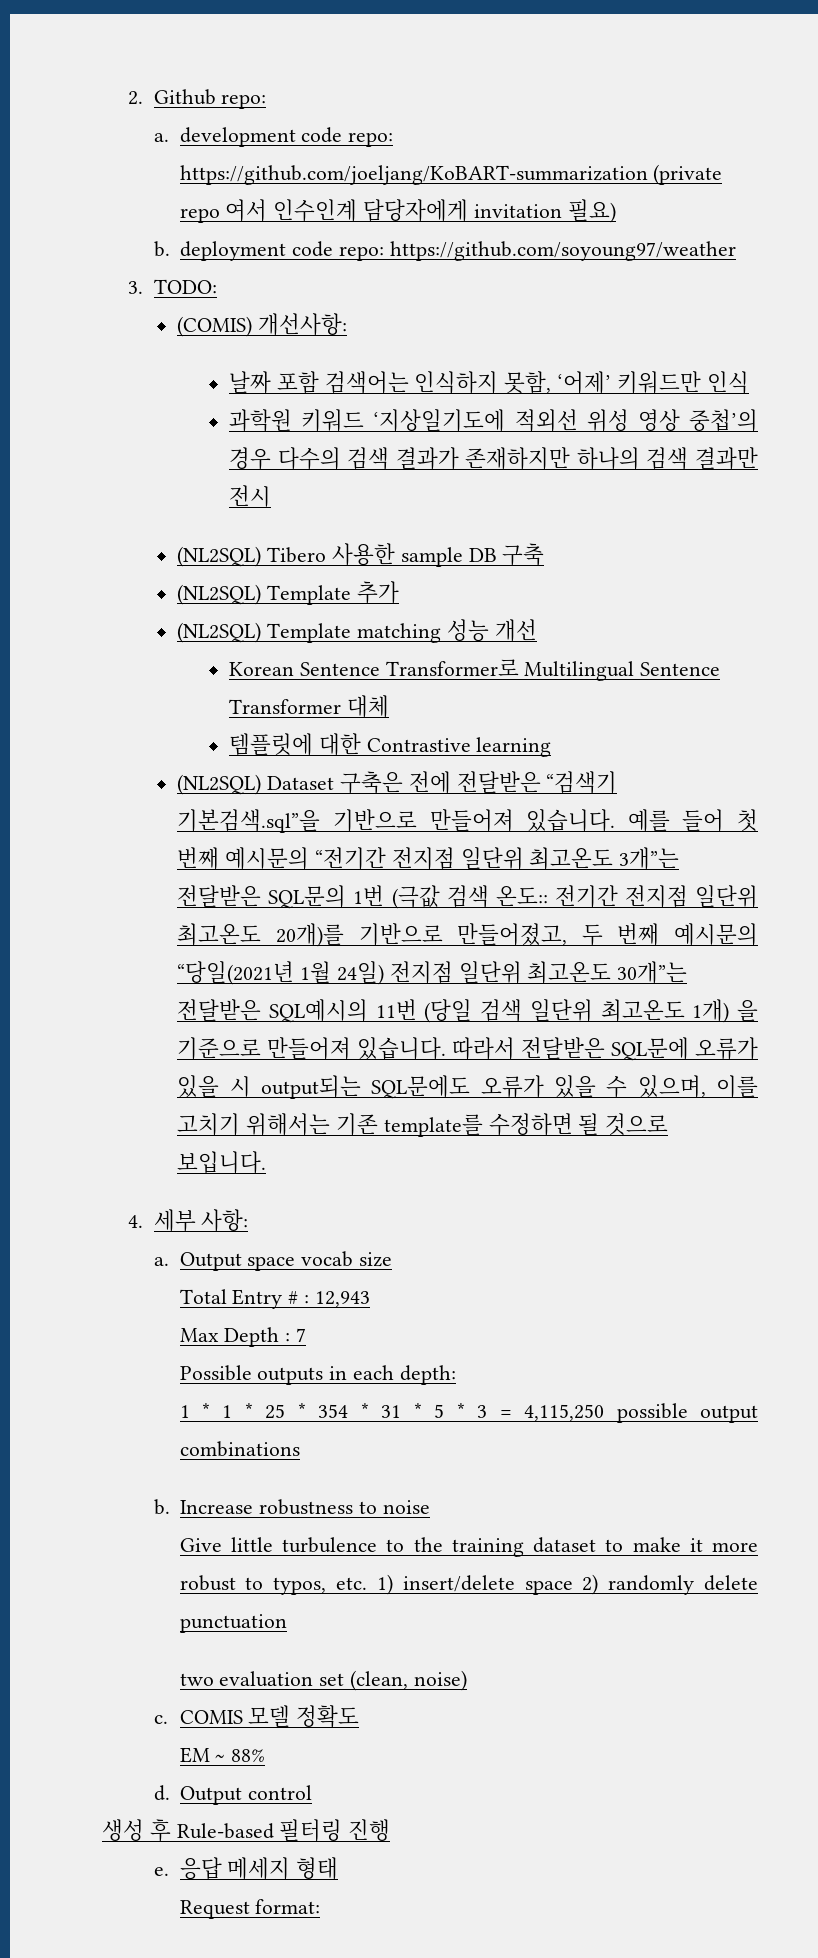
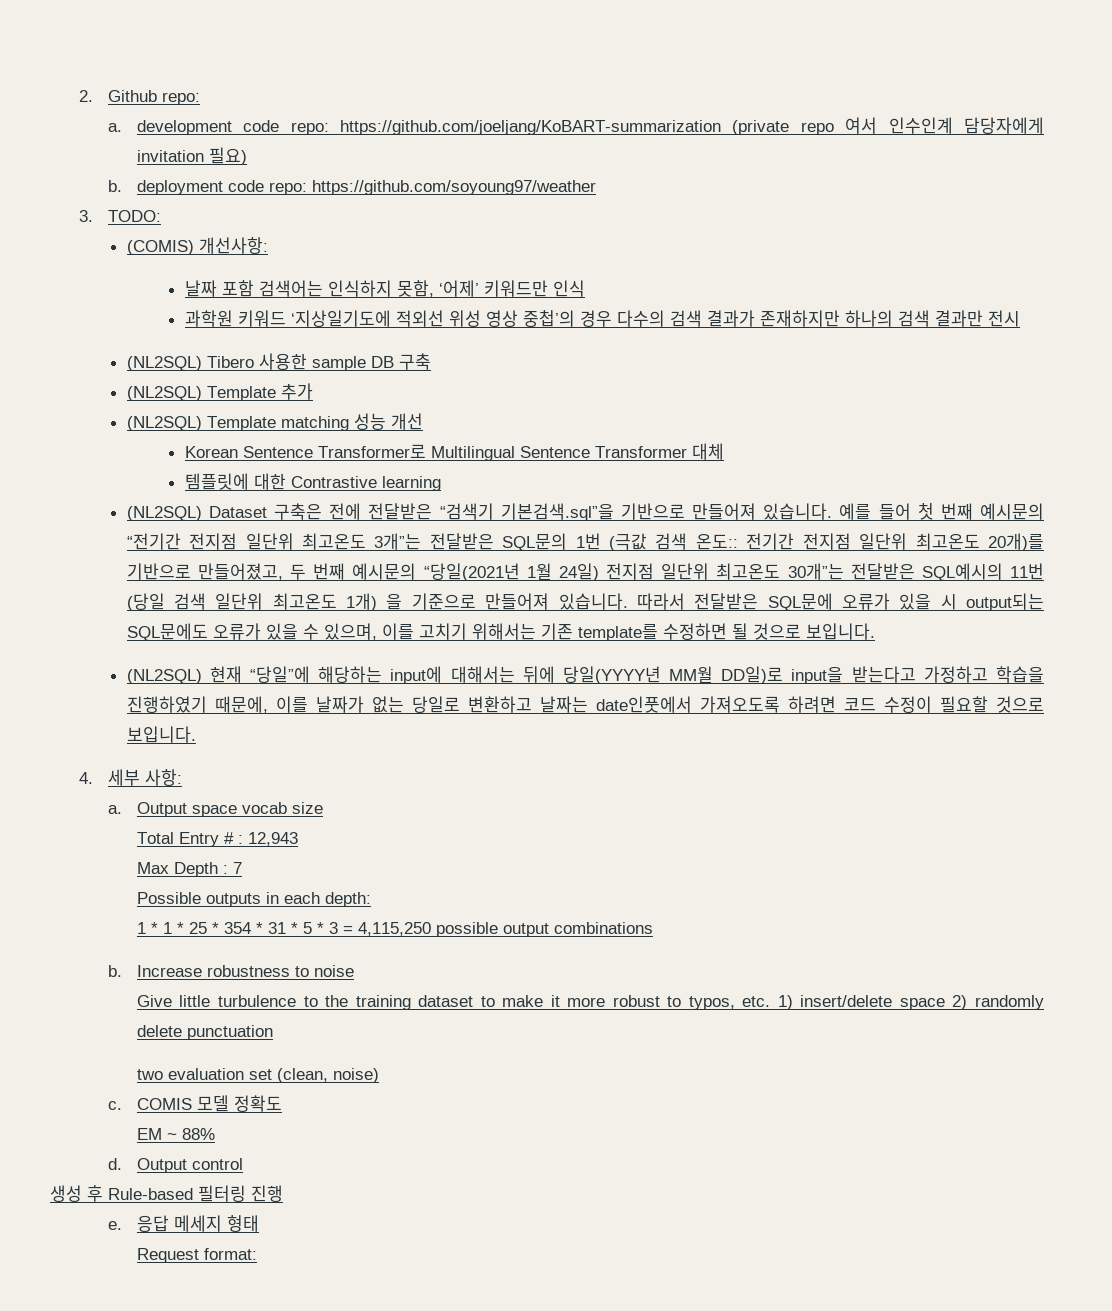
+ (NL2SQL) 현재 “당일”에 해당하는 input에 대해서는 뒤에 당일(YYYY년 MM월 DD일)로 input을 받는다고 가정하고 학습을 진행하였기 때문에, 이를 날짜가 없는 당일로 변환하고 날짜는 date인풋에서 가져오도록 하려면 코드 수정이 필요할 것으로 보입니다.

